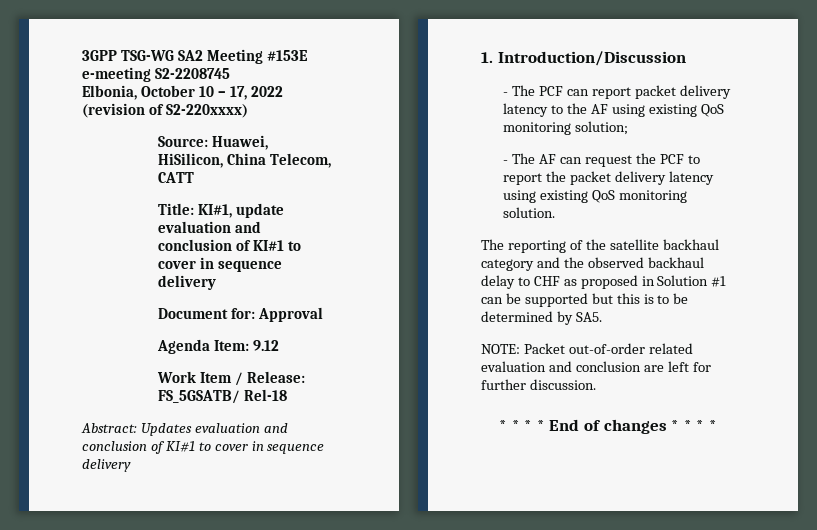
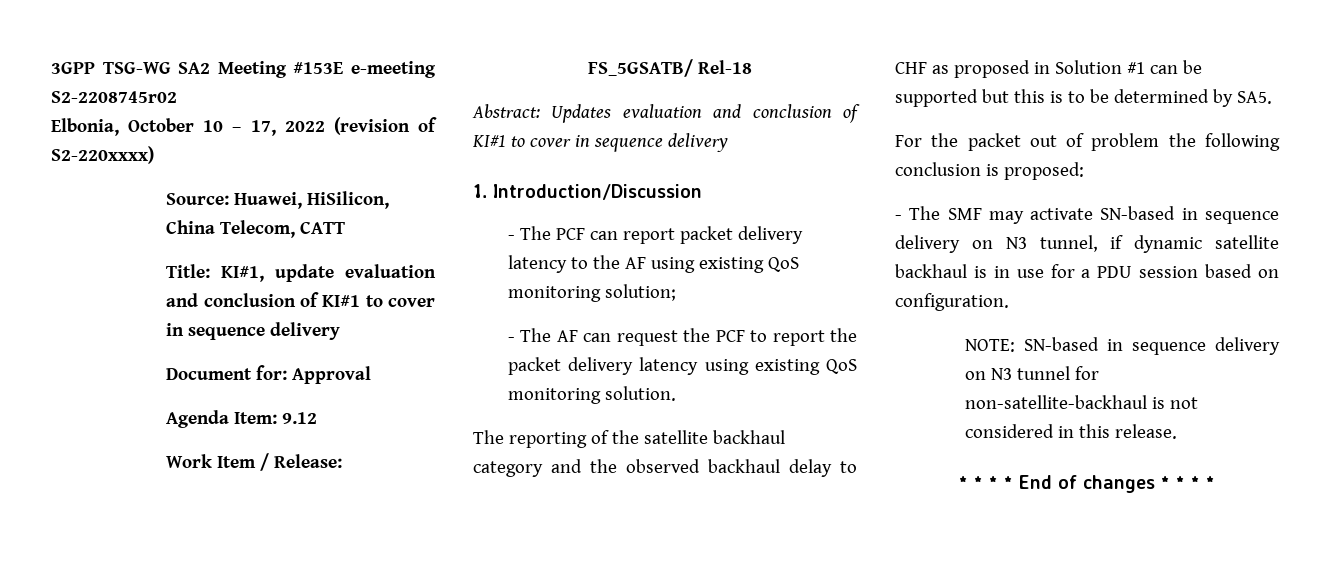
- 3GPP TSG-WG SA2 Meeting #153E e-meeting S2-2208745
+ 3GPP TSG-WG SA2 Meeting #153E e-meeting S2-2208745r02
- NOTE: Packet out-of-order related evaluation and conclusion are left for further discussion.
+ For the packet out of problem the following conclusion is proposed:
+ - The SMF may activate SN-based in sequence delivery on N3 tunnel, if dynamic satellite backhaul is in use for a PDU session based on configuration.
+ NOTE: SN-based in sequence delivery on N3 tunnel for non-satellite-backhaul is not considered in this release.

